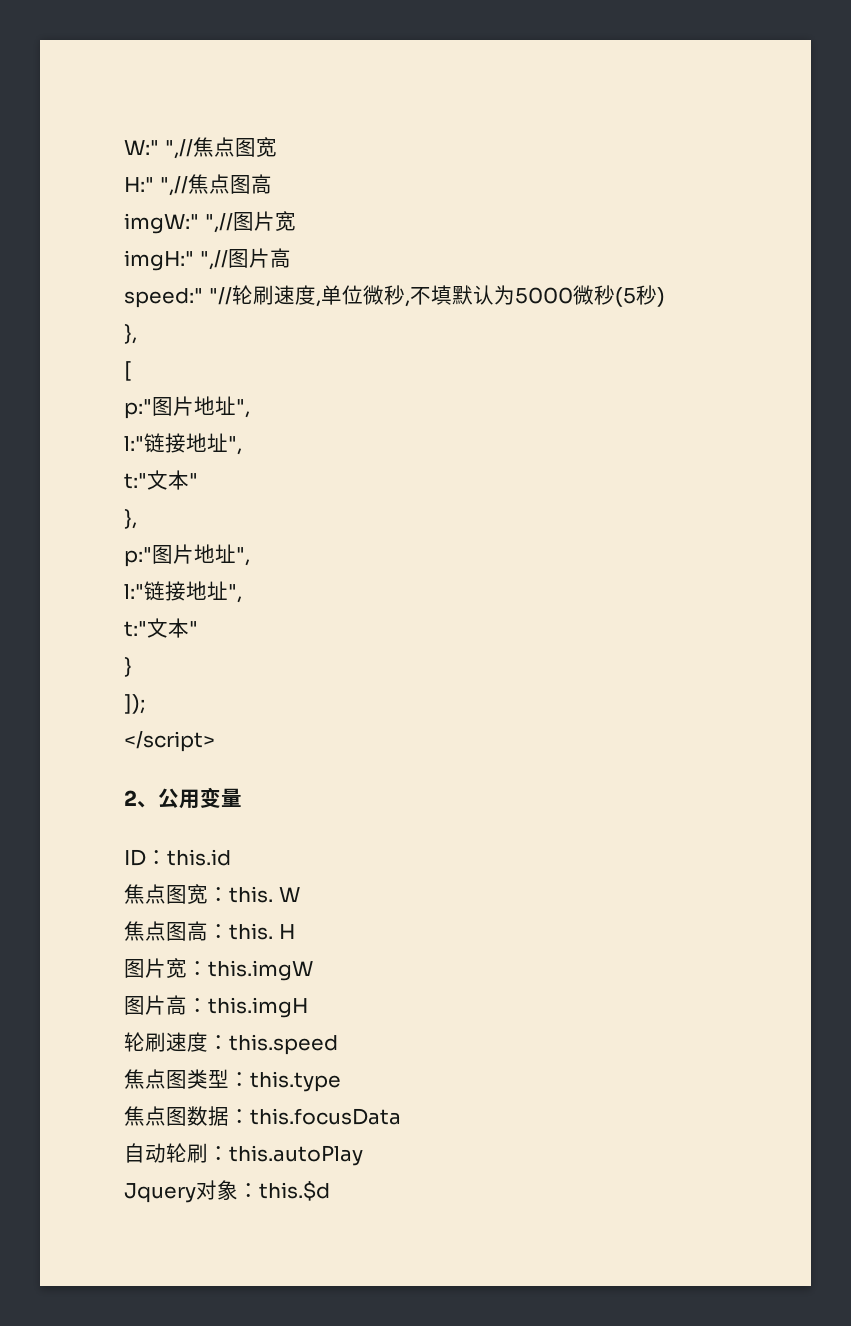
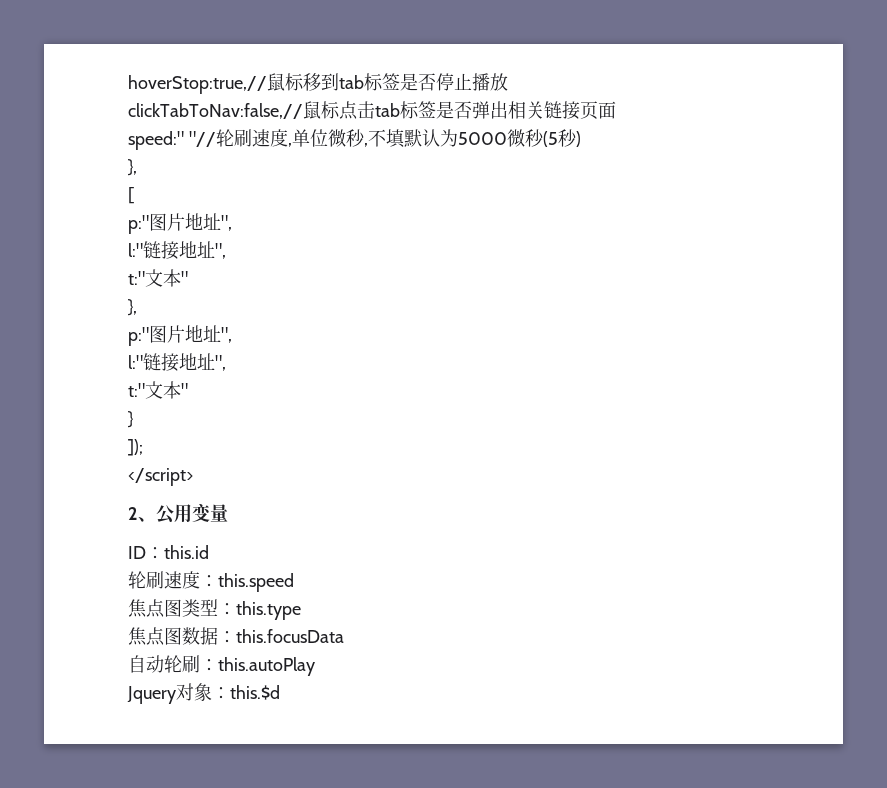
- W:" ",//焦点图宽
- H:" ",//焦点图高
- imgW:" ",//图片宽
- imgH:" ",//图片高
+ hoverStop:true,//鼠标移到tab标签是否停止播放
+ clickTabToNav:false,//鼠标点击tab标签是否弹出相关链接页面
- 焦点图宽：this. W
- 焦点图高：this. H
- 图片宽：this.imgW
- 图片高：this.imgH

